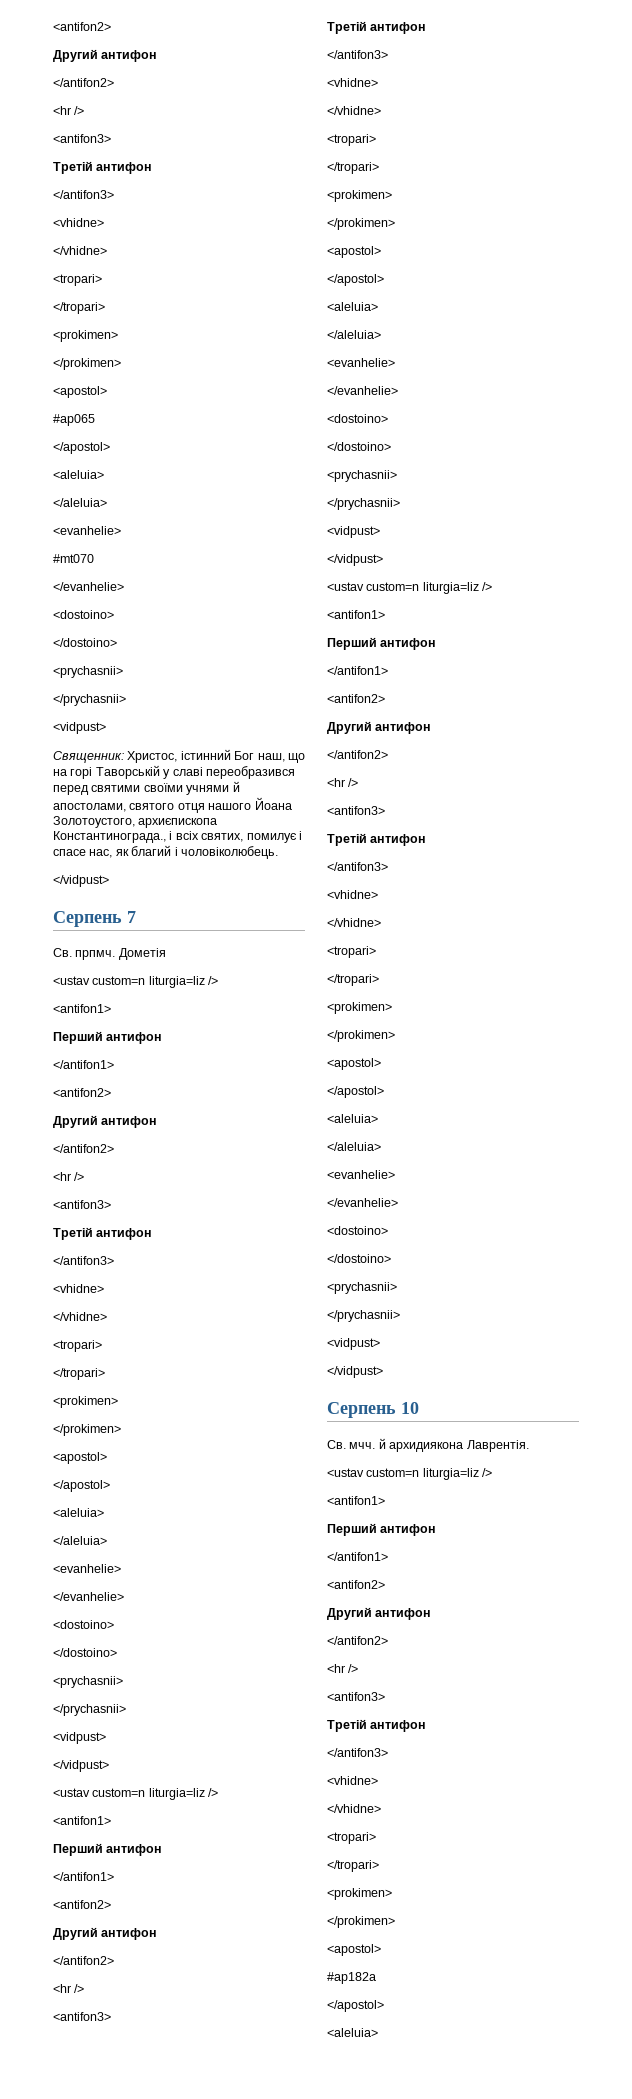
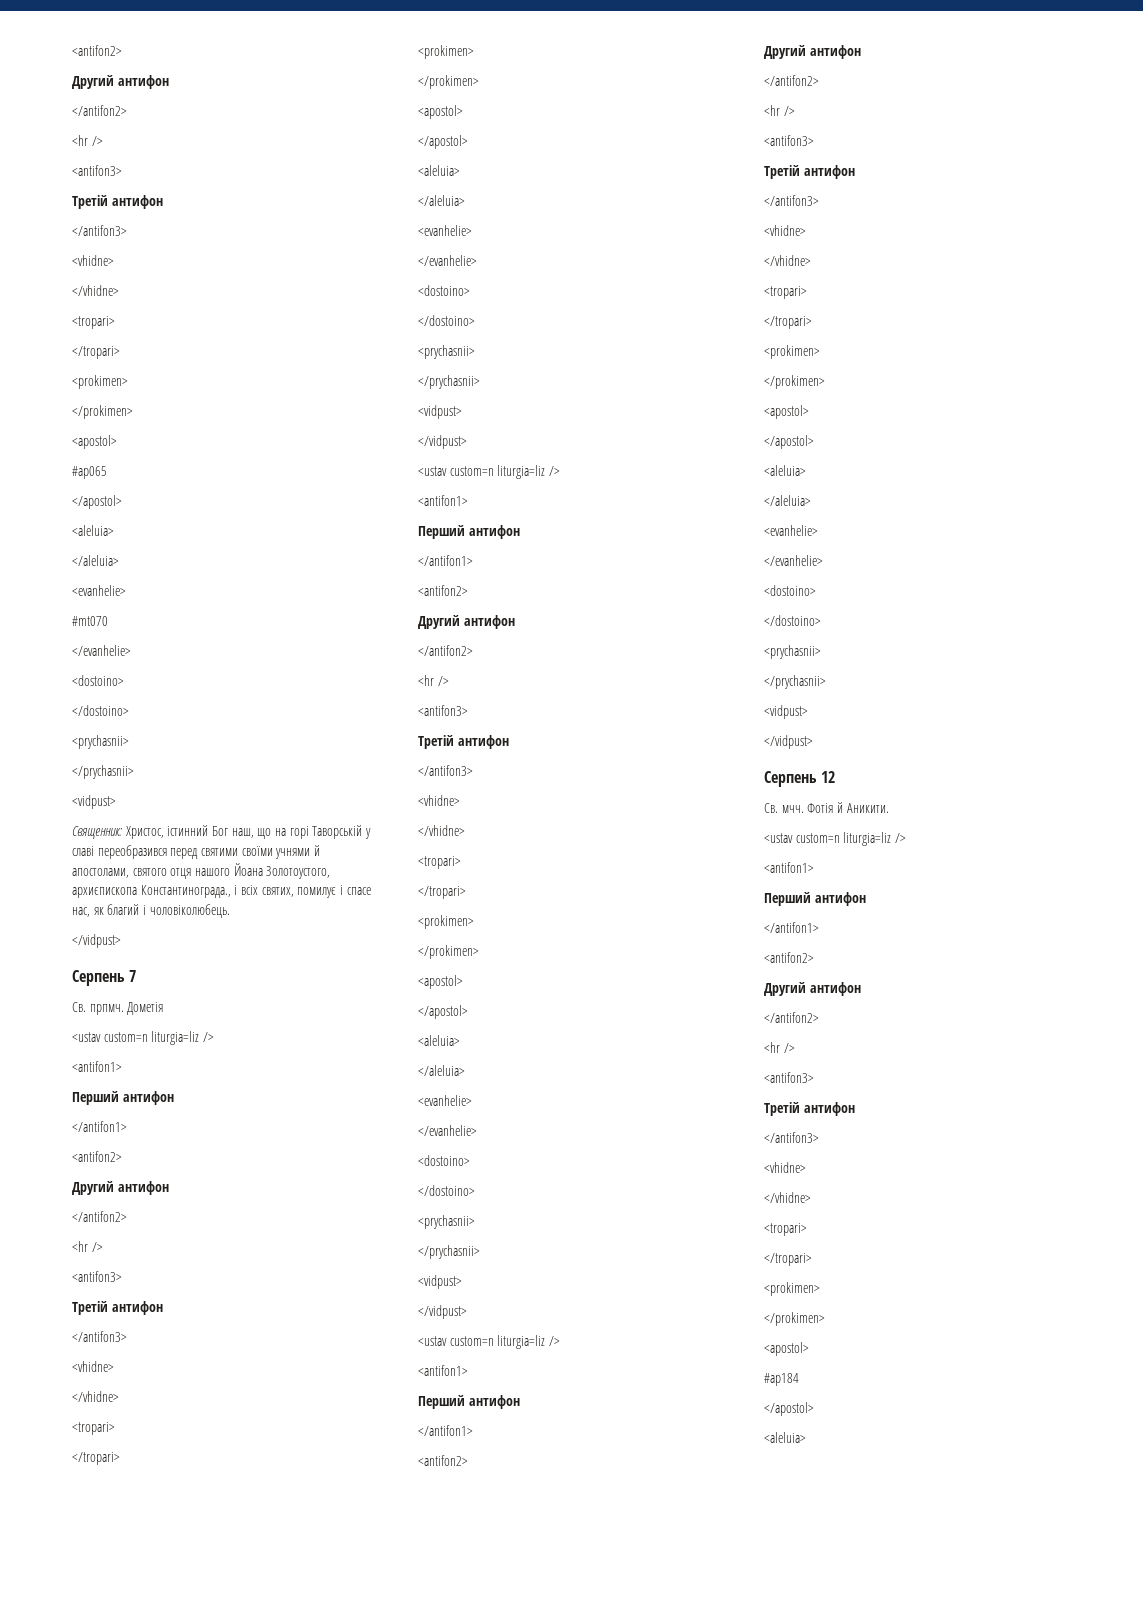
- Серпень 10
+ Серпень 12
- Св. мчч. й архидиякона Лаврентія.
+ Св. мчч. Фотія й Аникити.
- #ap182a
+ #ap184

